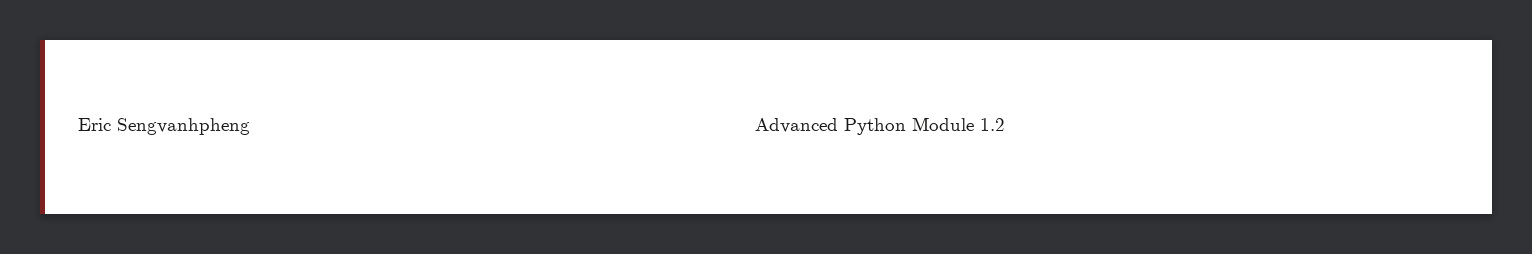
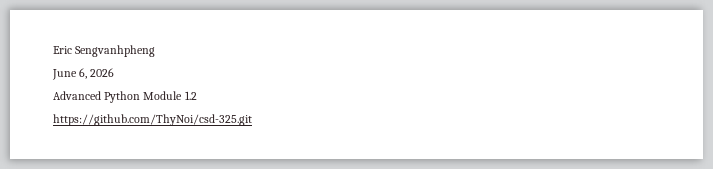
+ June 6, 2026
+ https://github.com/ThyNoi/csd-325.git

